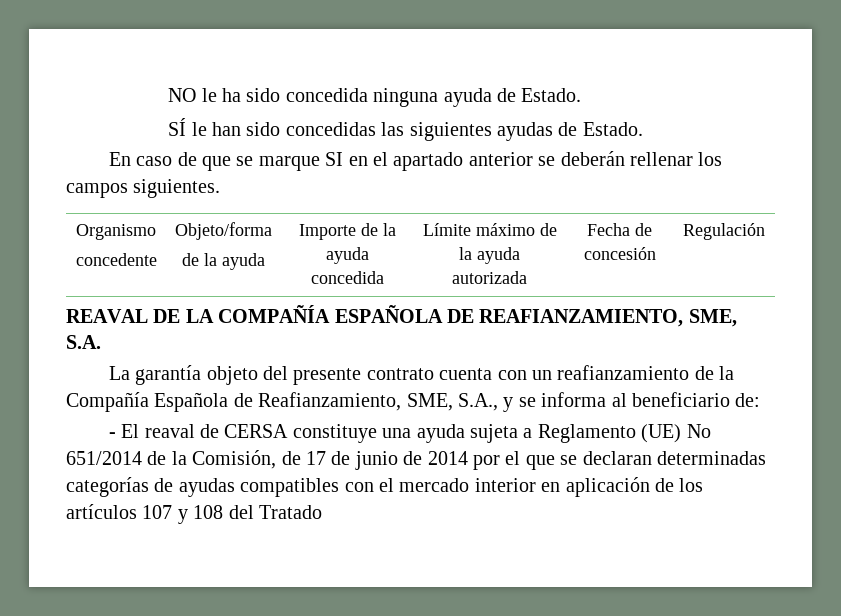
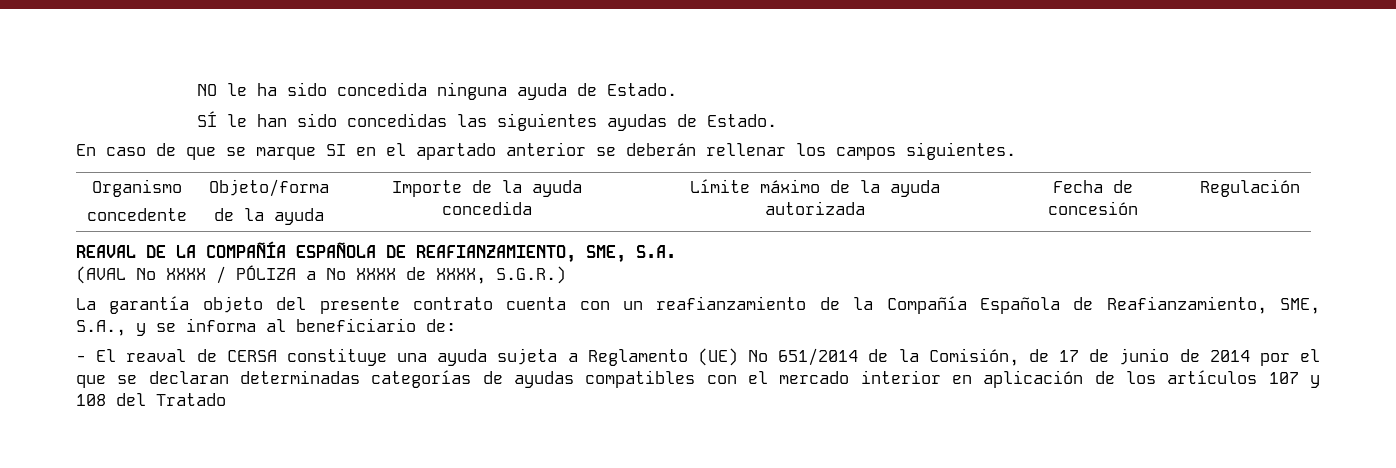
+ (AVAL Nº XXXX / PÓLIZA ª Nº XXXX de XXXX, S.G.R.)

